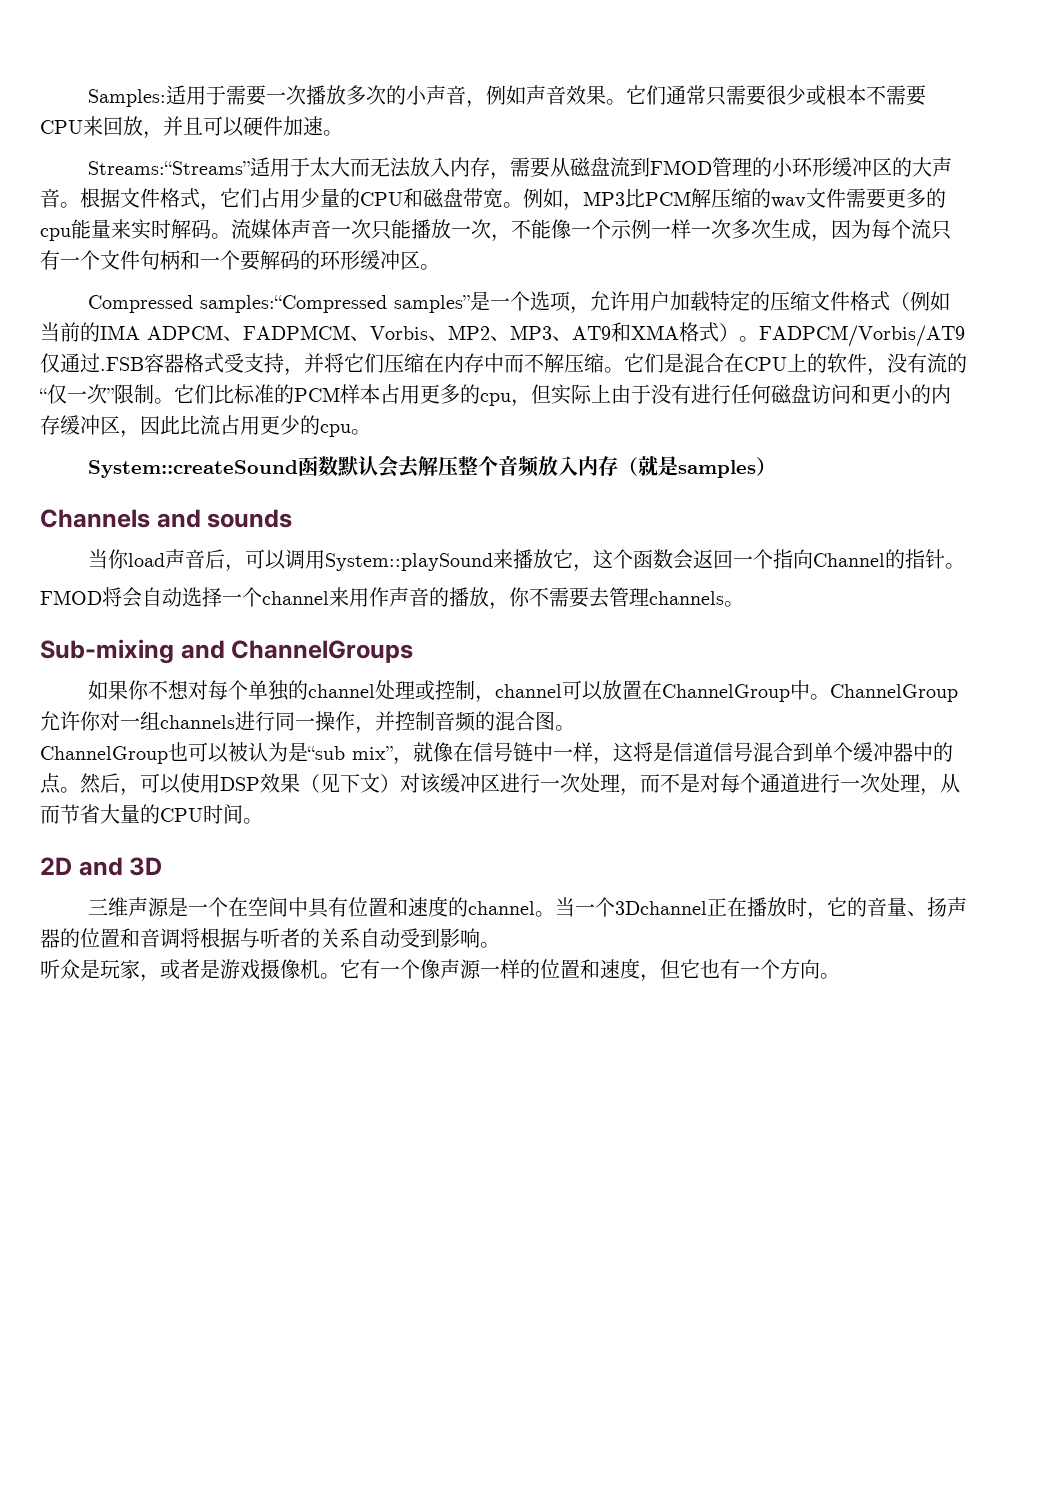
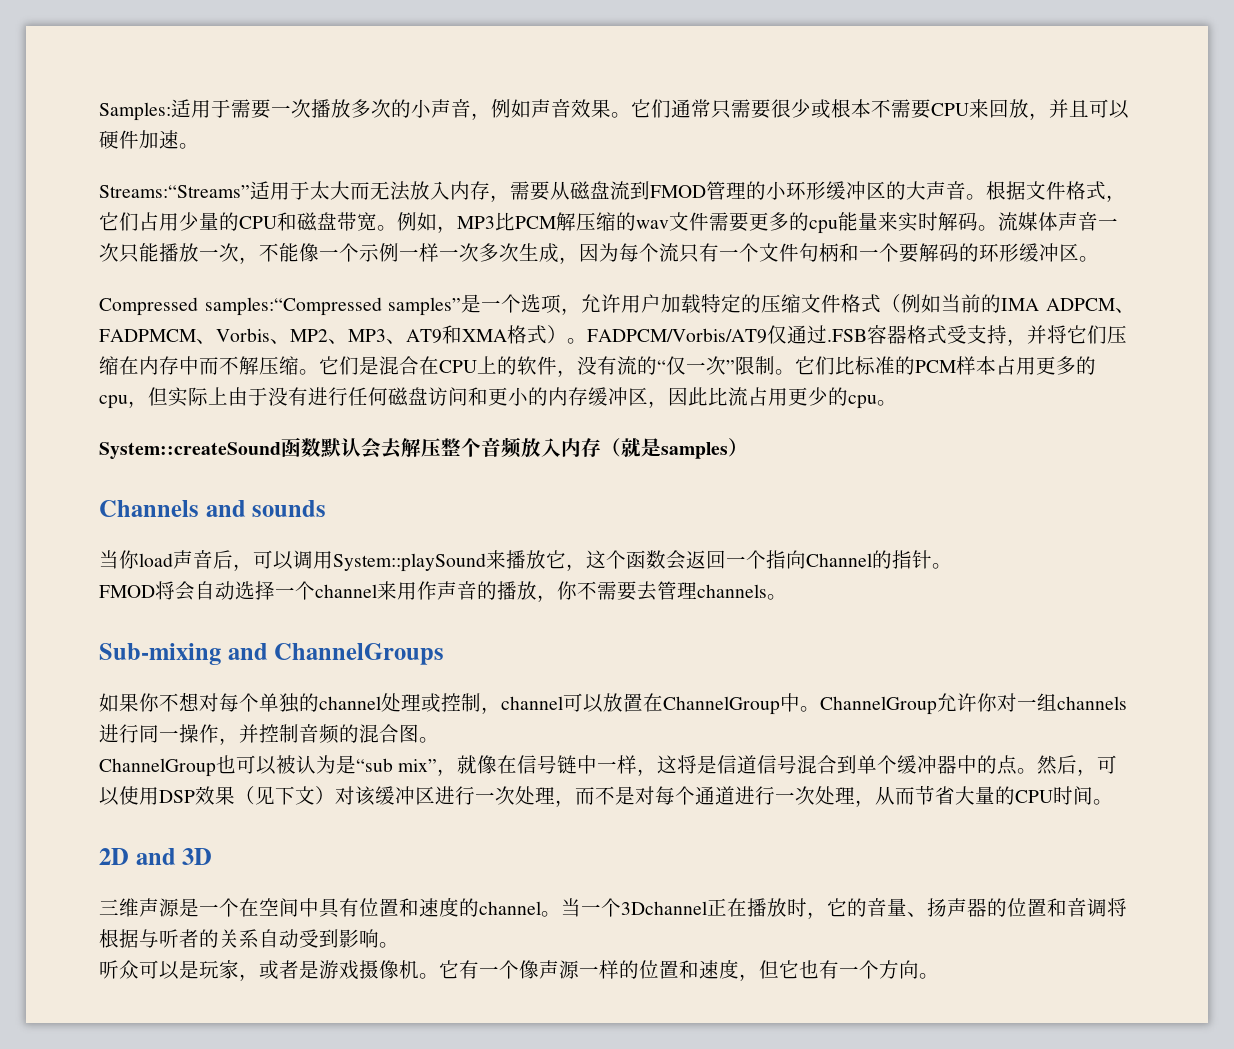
- 听众是玩家，或者是游戏摄像机。
+ 听众可以是玩家，或者是游戏摄像机。

